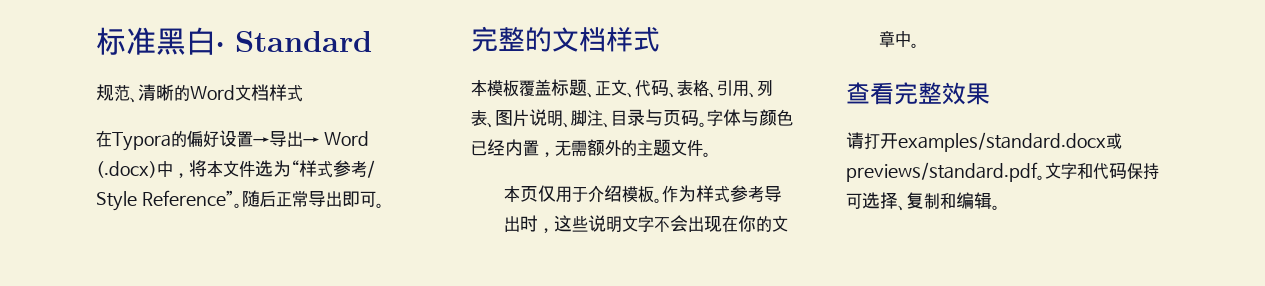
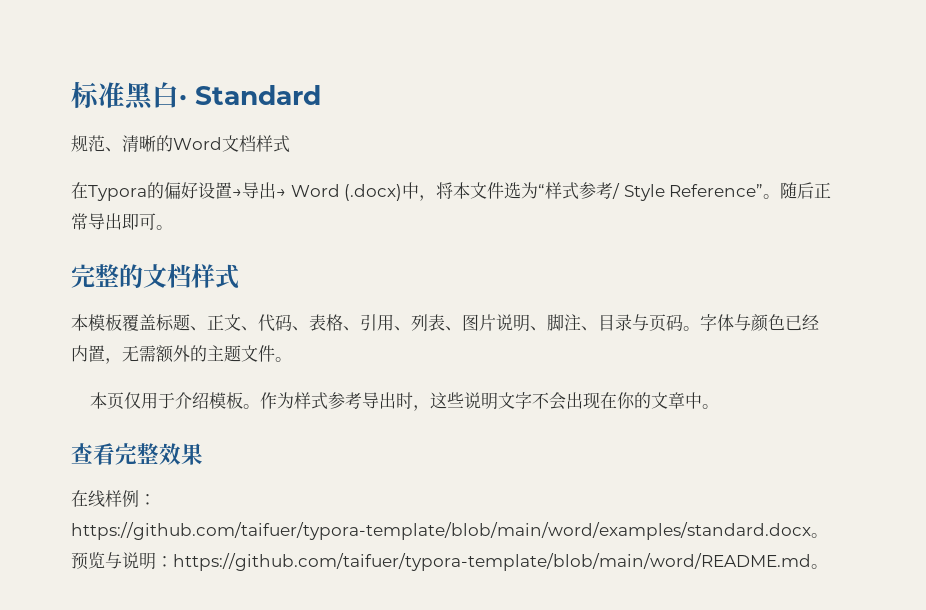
- 请打开examples/standard.docx或previews/standard.pdf。文字和代码保持可选择、复制和编辑。
+ 在线样例：https://github.com/taifuer/typora-template/blob/main/word/examples/standard.docx。预览与说明：https://github.com/taifuer/typora-template/blob/main/word/README.md。

